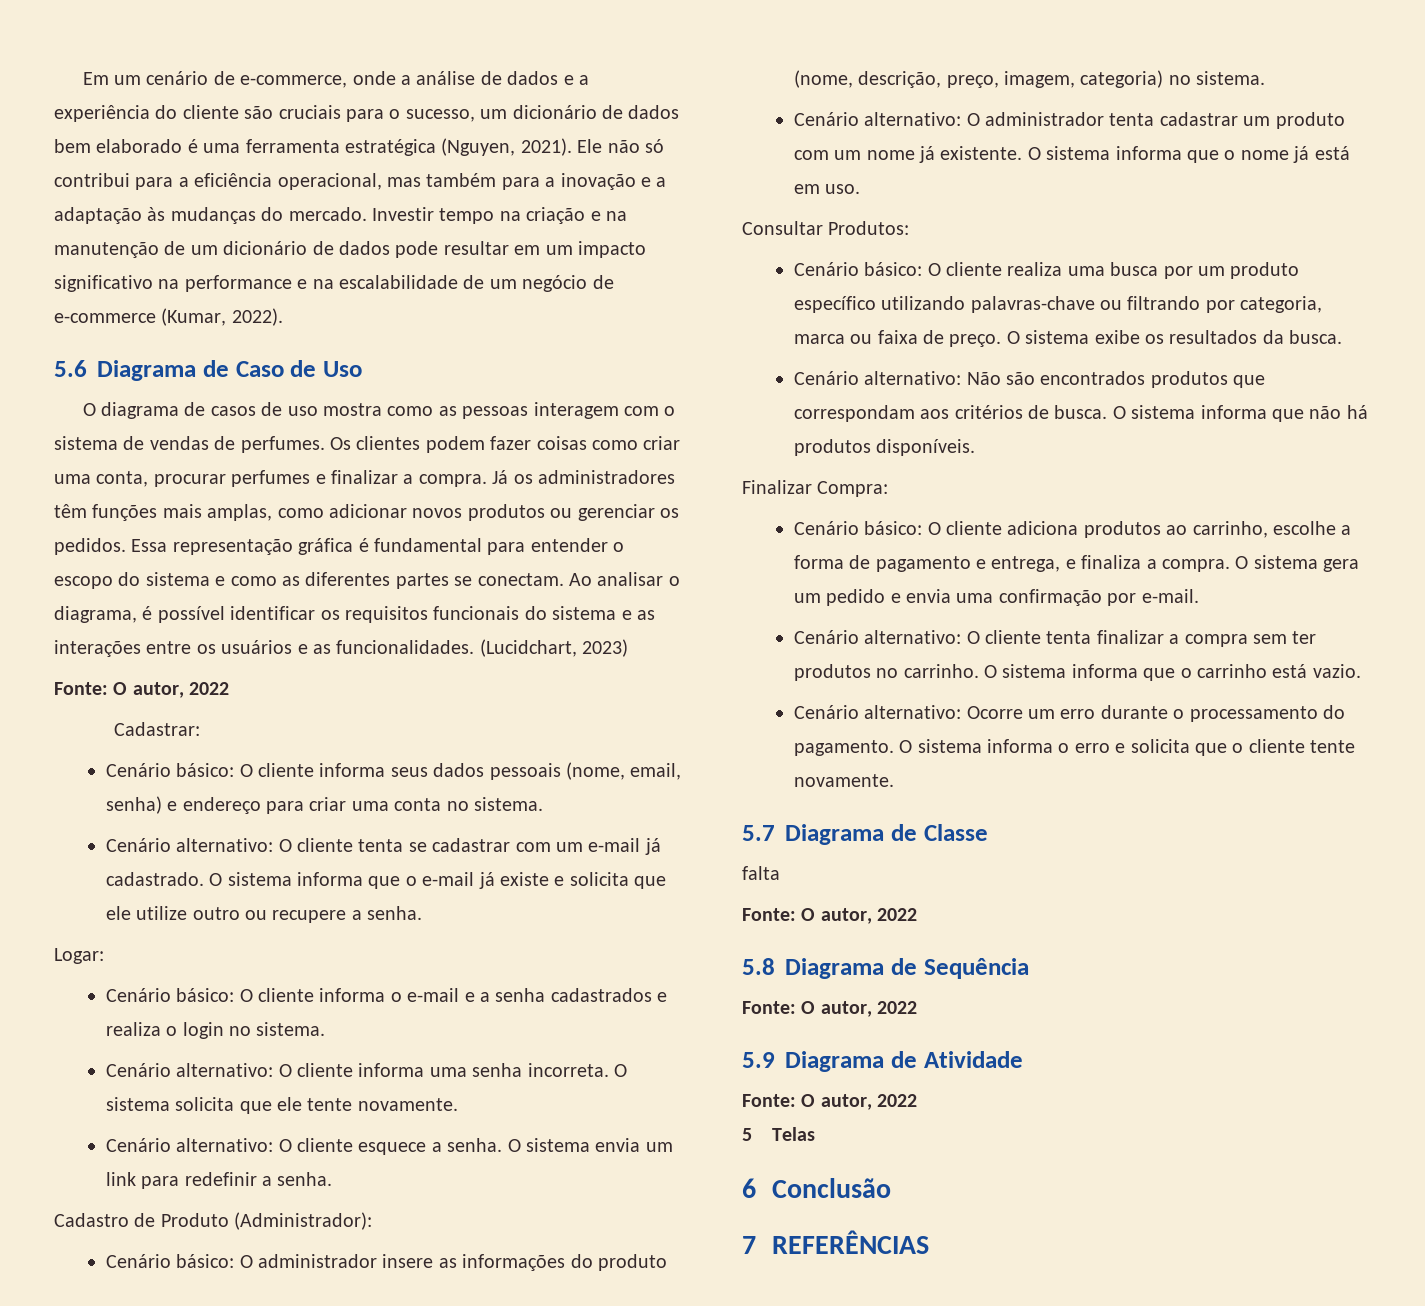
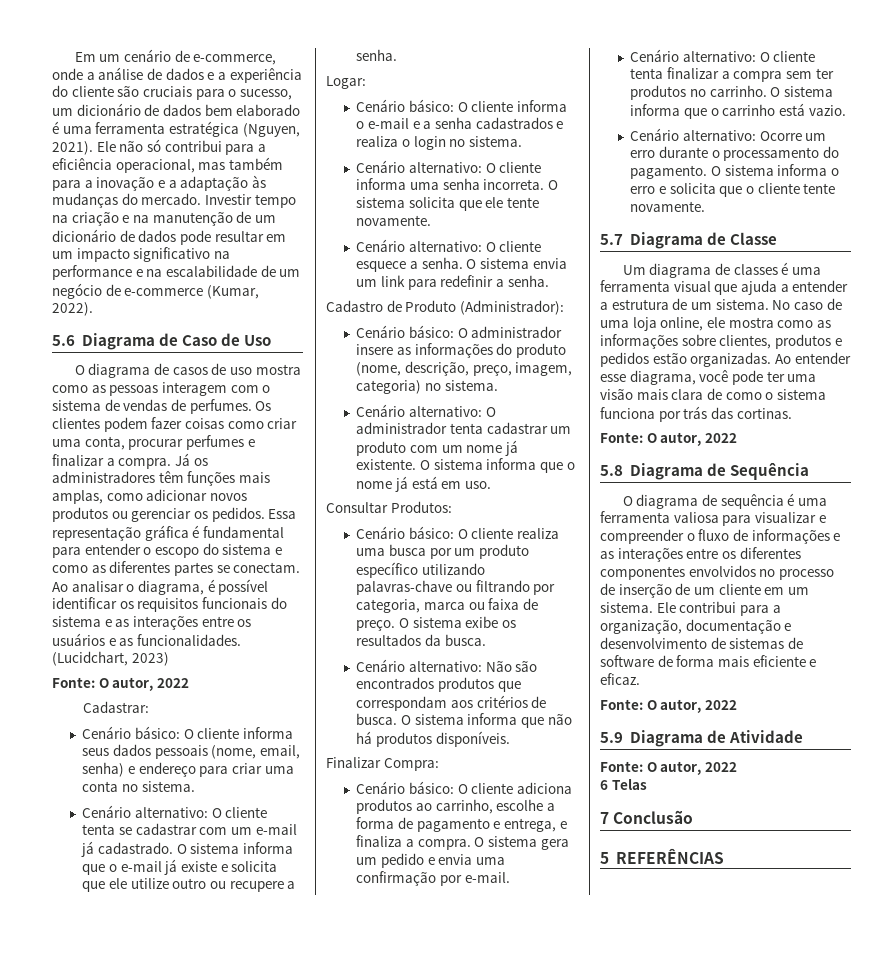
- falta
+ Um diagrama de classes é uma ferramenta visual que ajuda a entender a estrutura de um sistema. No caso de uma loja online, ele mostra como as informações sobre clientes, produtos e pedidos estão organizadas. Ao entender esse diagrama, você pode ter uma visão mais clara de como o sistema funciona por trás das cortinas.
+ O diagrama de sequência é uma ferramenta valiosa para visualizar e compreender o fluxo de informações e as interações entre os diferentes componentes envolvidos no processo de inserção de um cliente em um sistema. Ele contribui para a organização, documentação e desenvolvimento de sistemas de software de forma mais eficiente e eficaz.
- 5 Telas
+ 6 Telas
- 6 Conclusão
+ 7 Conclusão
- 7 REFERÊNCIAS
+ 5 REFERÊNCIAS

